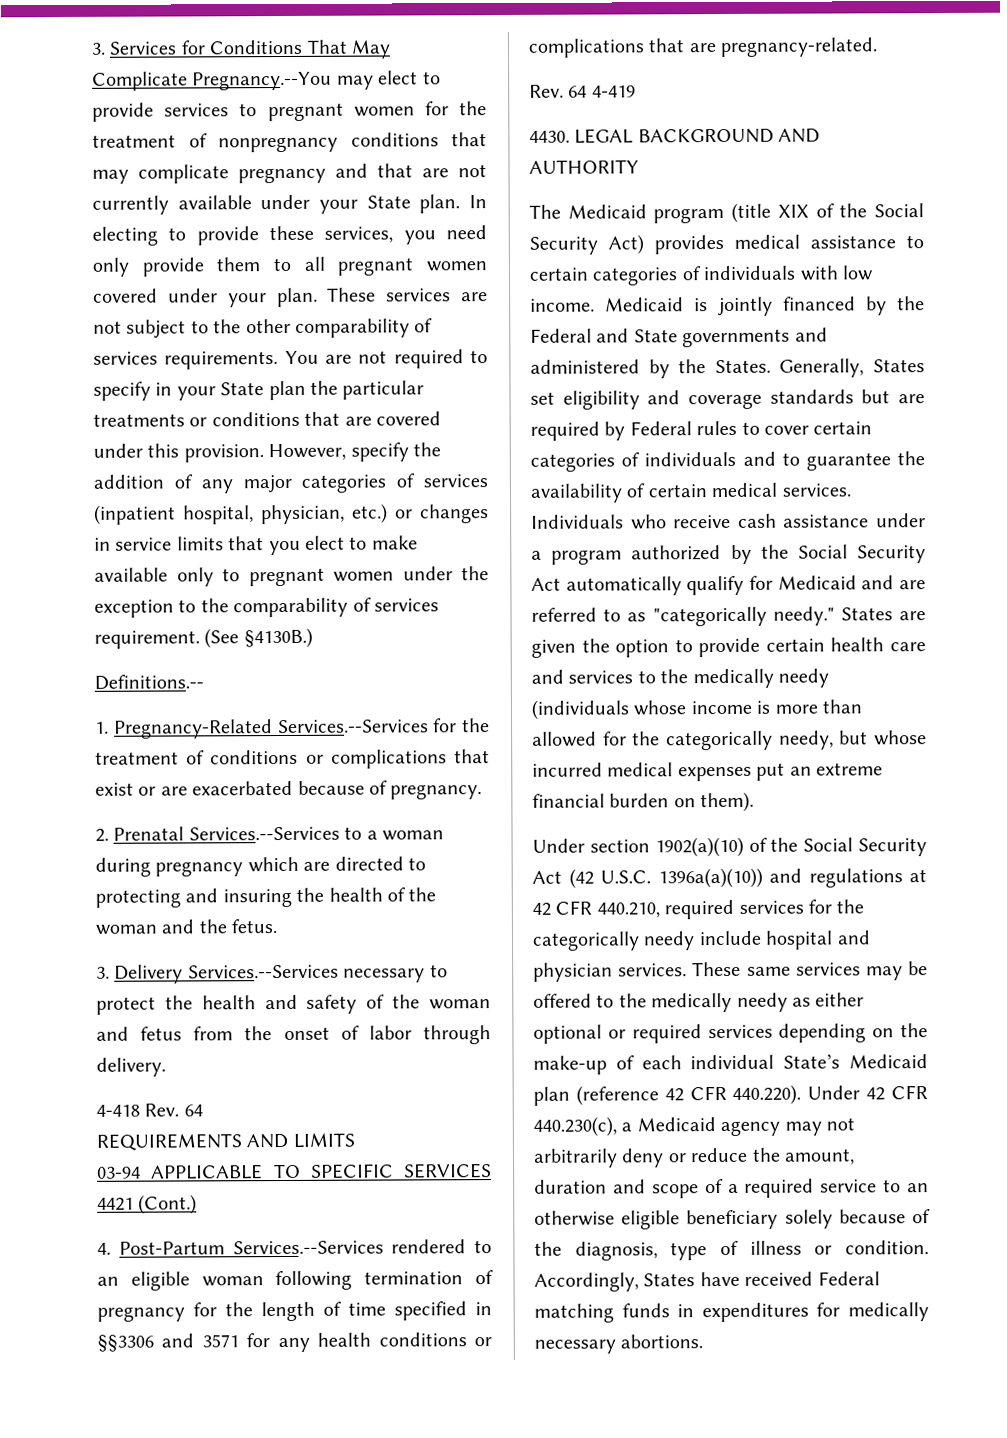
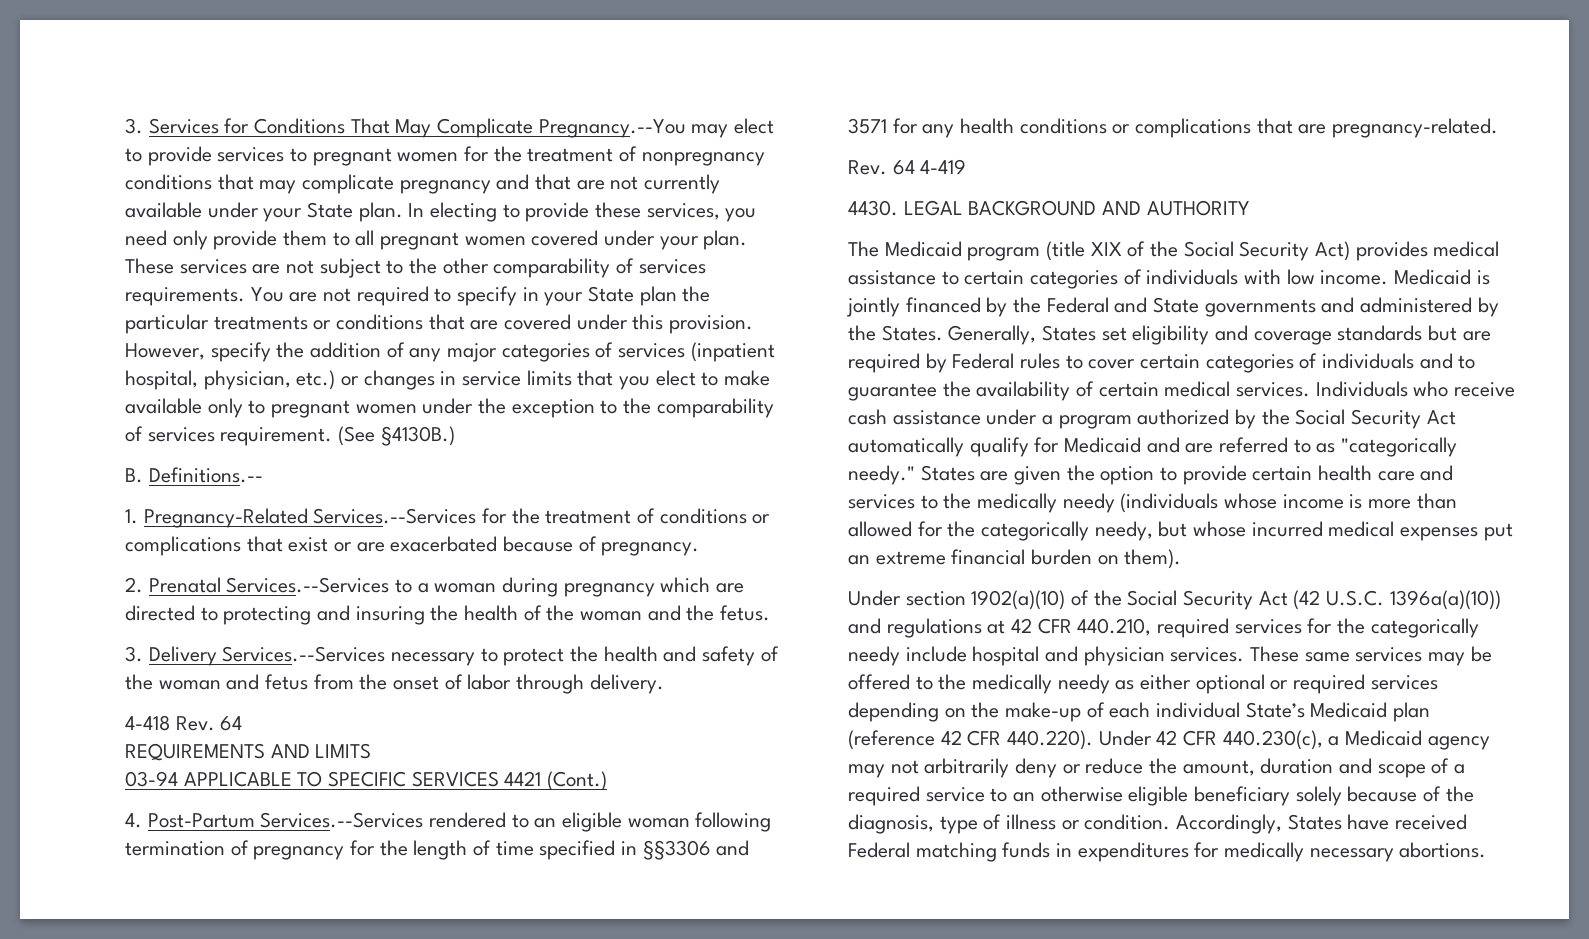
- Definitions.--
+ B. Definitions.--

